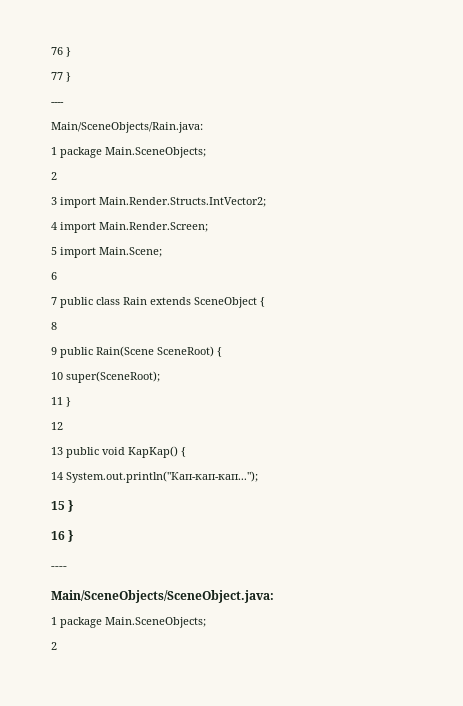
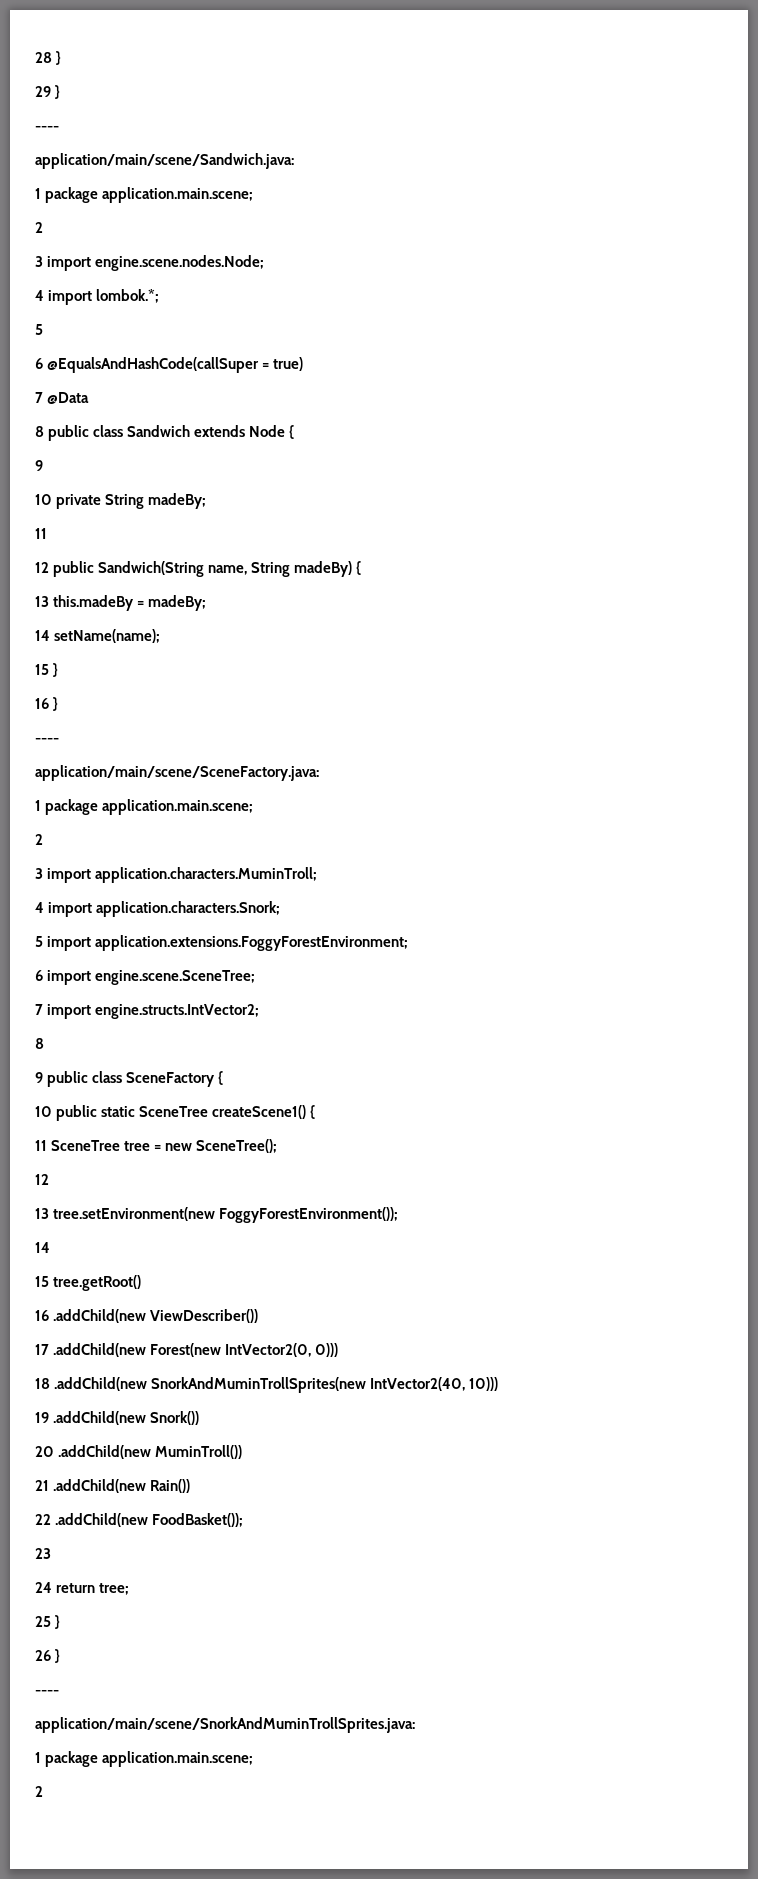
- 76 }
- 77 }
+ 28 }
+ 29 }
  ----
- Main/SceneObjects/Rain.java:
- 1 package Main.SceneObjects;
+ application/main/scene/Sandwich.java:
+ 1 package application.main.scene;
  2
- 3 import Main.Render.Structs.IntVector2;
- 4 import Main.Render.Screen;
- 5 import Main.Scene;
- 6
- 7 public class Rain extends SceneObject {
- 8
- 9 public Rain(Scene SceneRoot) {
- 10 super(SceneRoot);
- 11 }
- 12
- 13 public void KapKap() {
- 14 System.out.println("Кап-кап-кап...");
+ 3 import engine.scene.nodes.Node;
+ 4 import lombok.*;
+ 5
+ 6 @EqualsAndHashCode(callSuper = true)
+ 7 @Data
+ 8 public class Sandwich extends Node {
+ 9
+ 10 private String madeBy;
+ 11
+ 12 public Sandwich(String name, String madeBy) {
+ 13 this.madeBy = madeBy;
+ 14 setName(name);
- Main/SceneObjects/SceneObject.java:
- 1 package Main.SceneObjects;
+ application/main/scene/SceneFactory.java:
+ 1 package application.main.scene;
+ 2
+ 3 import application.characters.MuminTroll;
+ 4 import application.characters.Snork;
+ 5 import application.extensions.FoggyForestEnvironment;
+ 6 import engine.scene.SceneTree;
+ 7 import engine.structs.IntVector2;
+ 8
+ 9 public class SceneFactory {
+ 10 public static SceneTree createScene1() {
+ 11 SceneTree tree = new SceneTree();
+ 12
+ 13 tree.setEnvironment(new FoggyForestEnvironment());
+ 14
+ 15 tree.getRoot()
+ 16 .addChild(new ViewDescriber())
+ 17 .addChild(new Forest(new IntVector2(0, 0)))
+ 18 .addChild(new SnorkAndMuminTrollSprites(new IntVector2(40, 10)))
+ 19 .addChild(new Snork())
+ 20 .addChild(new MuminTroll())
+ 21 .addChild(new Rain())
+ 22 .addChild(new FoodBasket());
+ 23
+ 24 return tree;
+ 25 }
+ 26 }
+ ----
+ application/main/scene/SnorkAndMuminTrollSprites.java:
+ 1 package application.main.scene;

